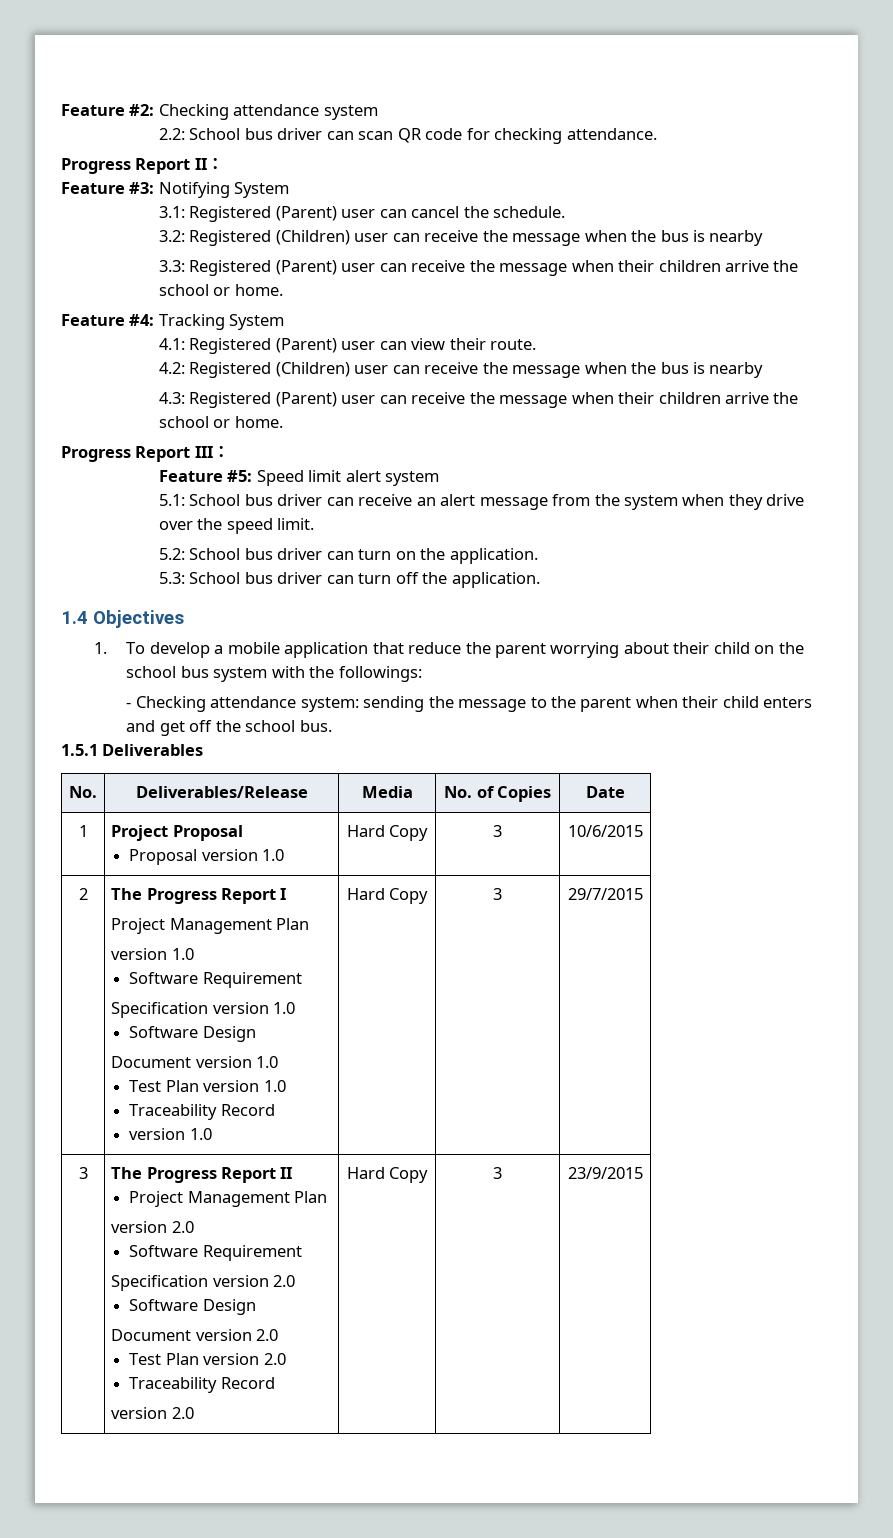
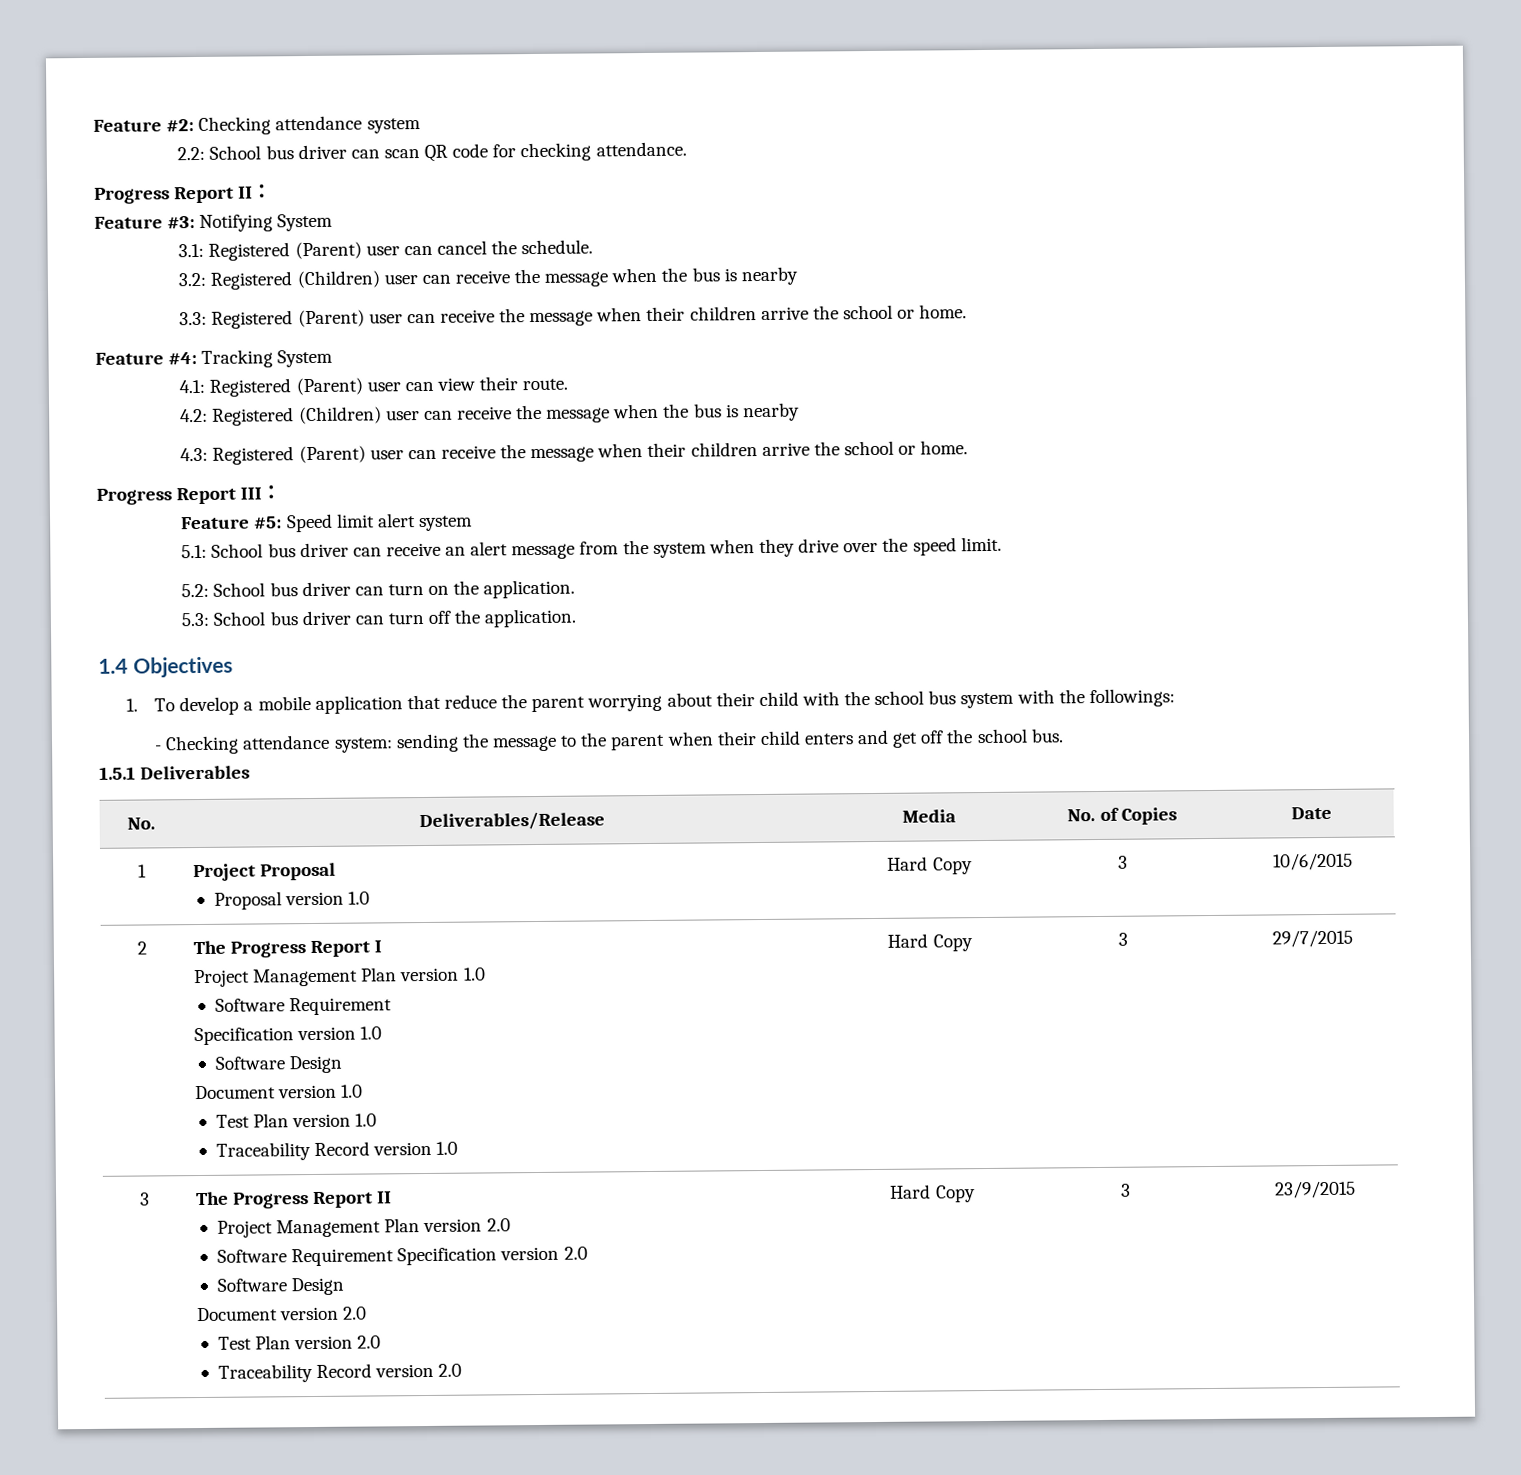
- 1. To develop a mobile application that reduce the parent worrying about their child on the school bus system with the followings:
+ 1. To develop a mobile application that reduce the parent worrying about their child with the school bus system with the followings:
  2 | The Progress Report I
- Project Management Plan
- version 1.0
+ Project Management Plan version 1.0
  Software Requirement
  Specification version 1.0
  Software Design
  Document version 1.0
  Test Plan version 1.0
- Traceability Record
- version 1.0 | Hard Copy | 3 | 29/7/2015
+ Traceability Record version 1.0 | Hard Copy | 3 | 29/7/2015
  3 | The Progress Report II
- Project Management Plan
- version 2.0
- Software Requirement
- Specification version 2.0
+ Project Management Plan version 2.0
+ Software Requirement Specification version 2.0
  Software Design
  Document version 2.0
  Test Plan version 2.0
- Traceability Record
- version 2.0 | Hard Copy | 3 | 23/9/2015
+ Traceability Record version 2.0 | Hard Copy | 3 | 23/9/2015

